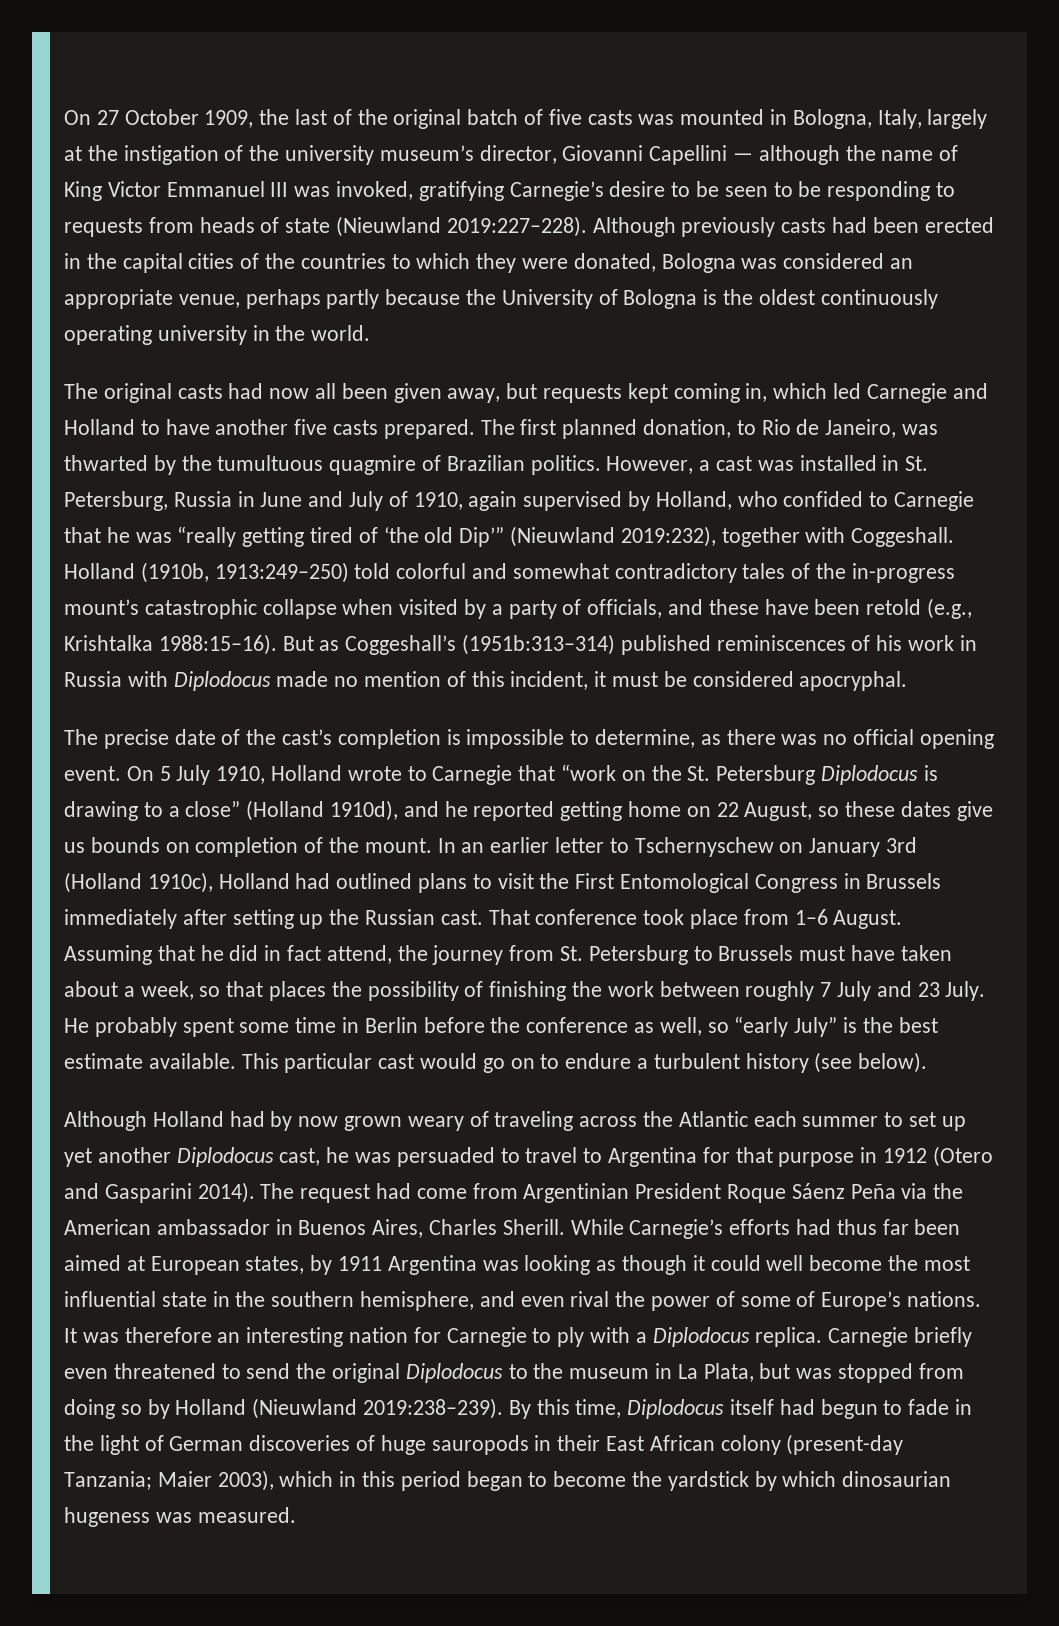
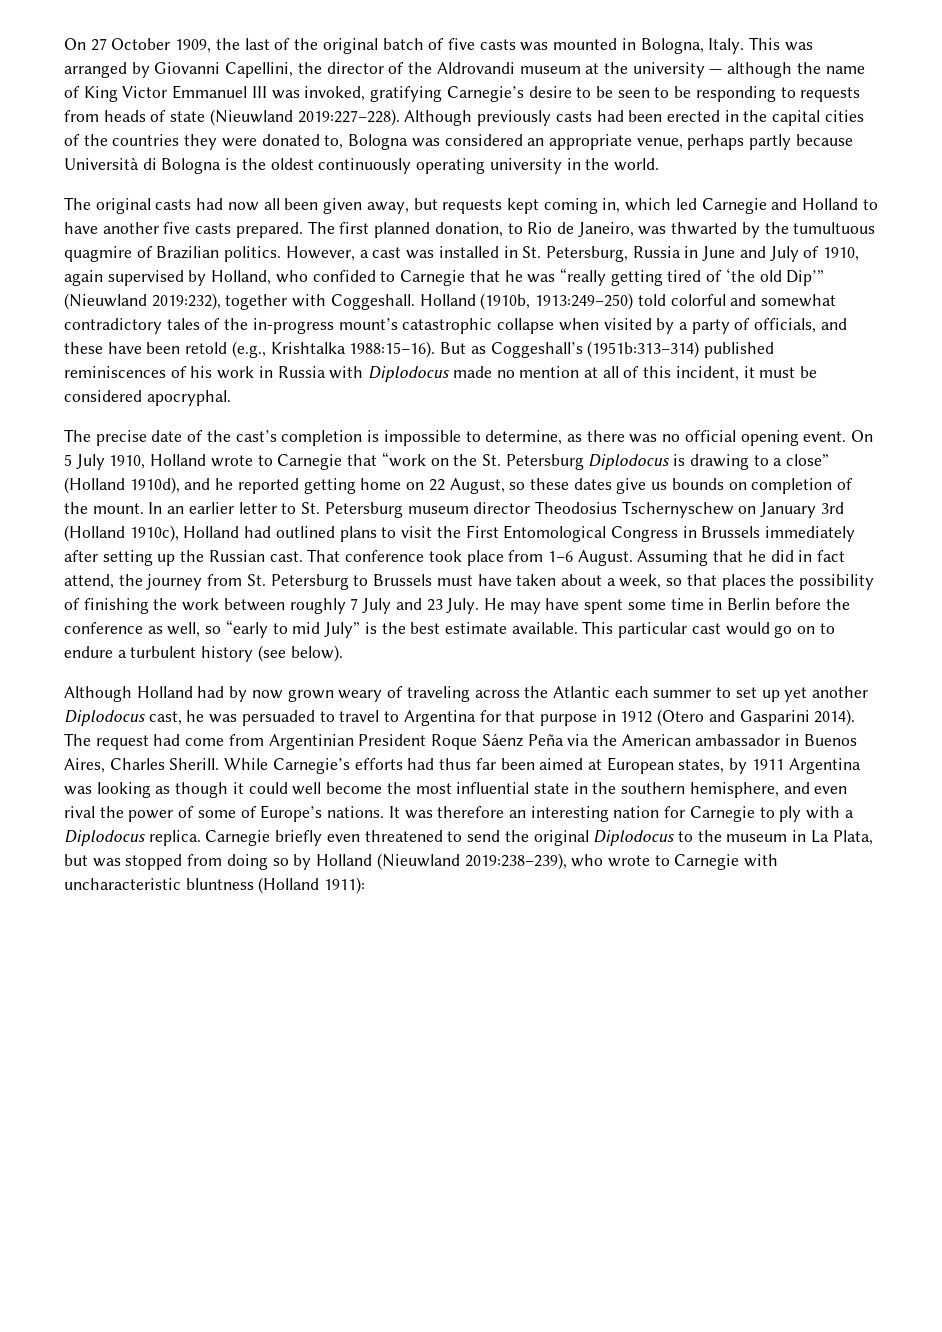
- On 27 October 1909, the last of the original batch of five casts was mounted in Bologna, Italy, largely at the instigation of the university museum’s director, Giovanni Capellini — although the name of King Victor Emmanuel III was invoked, gratifying Carnegie’s desire to be seen to be responding to requests from heads of state (Nieuwland 2019:227–228).
+ On 27 October 1909, the last of the original batch of five casts was mounted in Bologna, Italy. This was arranged by Giovanni Capellini, the director of the Aldrovandi museum at the university — although the name of King Victor Emmanuel III was invoked, gratifying Carnegie’s desire to be seen to be responding to requests from heads of state (Nieuwland 2019:227–228).
- Although previously casts had been erected in the capital cities of the countries to which they were donated, Bologna was considered an appropriate venue, perhaps partly because the University of Bologna is the oldest continuously operating university in the world.
+ Although previously casts had been erected in the capital cities of the countries they were donated to, Bologna was considered an appropriate venue, perhaps partly because Università di Bologna is the oldest continuously operating university in the world.
- But as Coggeshall’s (1951b:313–314) published reminiscences of his work in Russia with Diplodocus made no mention of this incident, it must be considered apocryphal.
+ But as Coggeshall’s (1951b:313–314) published reminiscences of his work in Russia with Diplodocus made no mention at all of this incident, it must be considered apocryphal.
- In an earlier letter to Tschernyschew on January 3rd (Holland 1910c), Holland had outlined plans to visit the First Entomological Congress in Brussels immediately after setting up the Russian cast.
+ In an earlier letter to St. Petersburg museum director Theodosius Tschernyschew on January 3rd (Holland 1910c), Holland had outlined plans to visit the First Entomological Congress in Brussels immediately after setting up the Russian cast.
- He probably spent some time in Berlin before the conference as well, so “early July” is the best estimate available.
+ He may have spent some time in Berlin before the conference as well, so “early to mid July” is the best estimate available.
- Carnegie briefly even threatened to send the original Diplodocus to the museum in La Plata, but was stopped from doing so by Holland (Nieuwland 2019:238–239). By this time, Diplodocus itself had begun to fade in the light of German discoveries of huge sauropods in their East African colony (present-day Tanzania; Maier 2003), which in this period began to become the yardstick by which dinosaurian hugeness was measured.
+ Carnegie briefly even threatened to send the original Diplodocus to the museum in La Plata, but was stopped from doing so by Holland (Nieuwland 2019:238–239), who wrote to Carnegie with uncharacteristic bluntness (Holland 1911):

